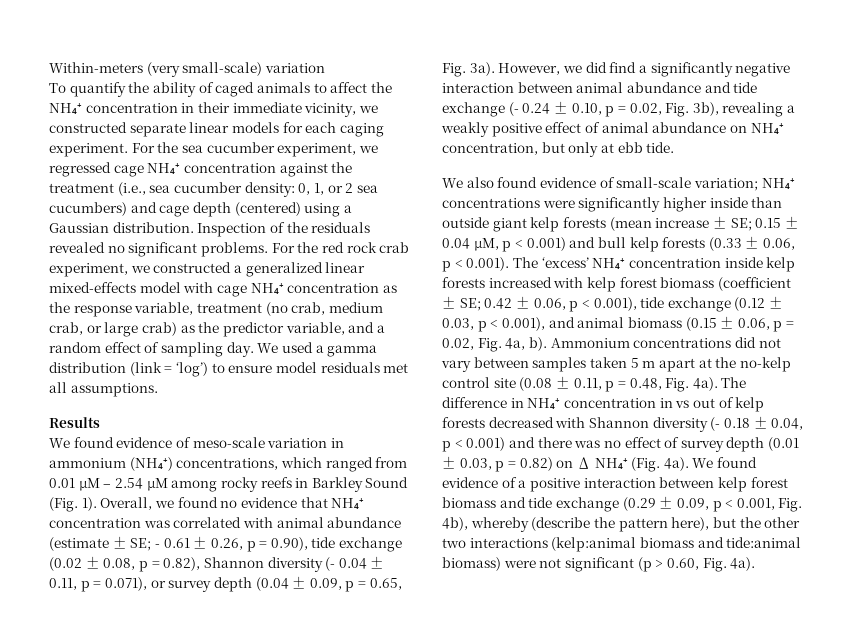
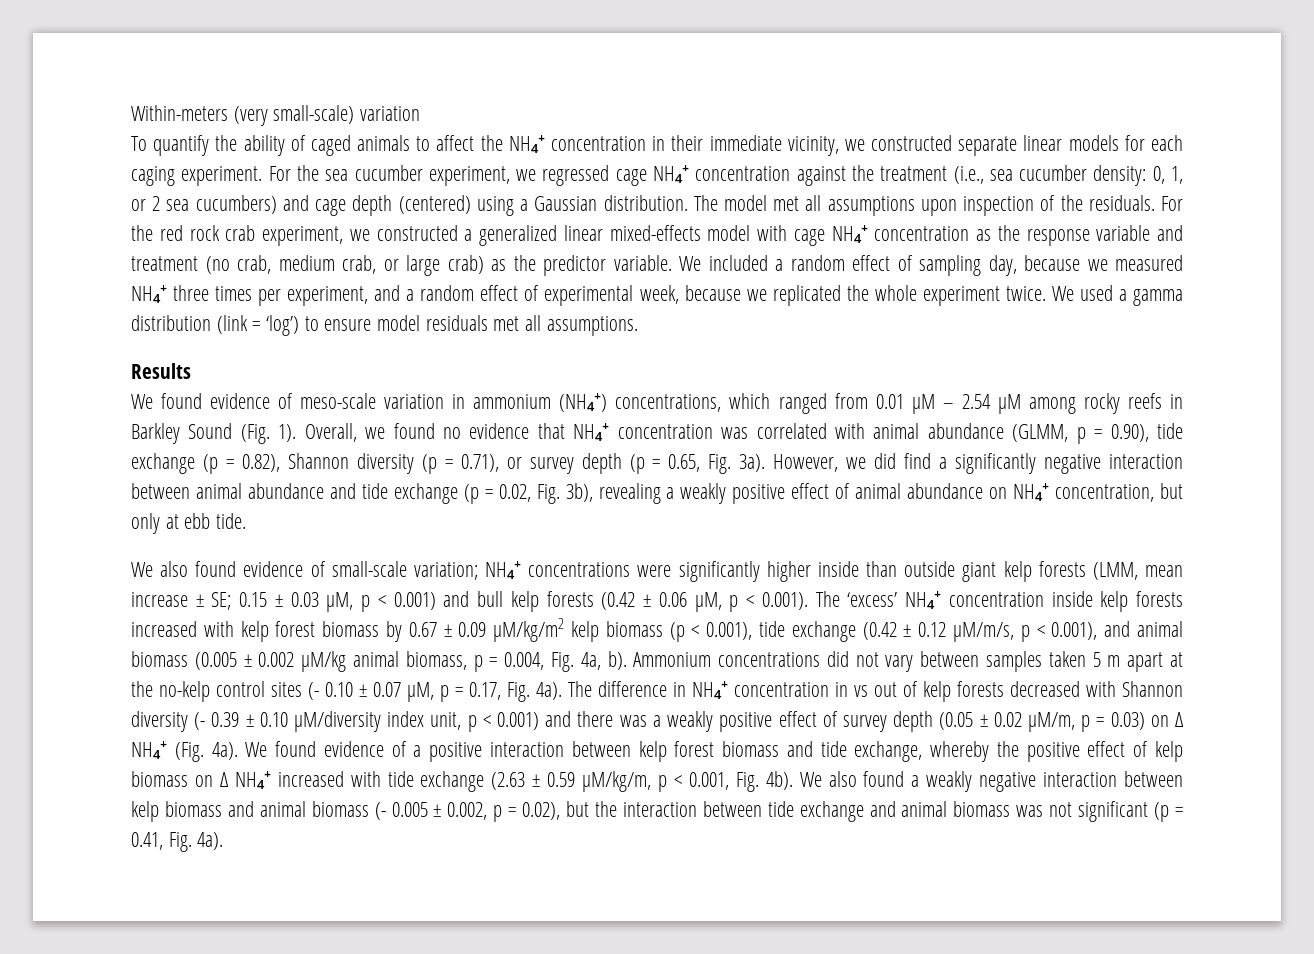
- Inspection of the residuals revealed no significant problems.
+ The model met all assumptions upon inspection of the residuals.
- For the red rock crab experiment, we constructed a generalized linear mixed-effects model with cage NH₄⁺ concentration as the response variable, treatment (no crab, medium crab, or large crab) as the predictor variable, and a random effect of sampling day.
+ For the red rock crab experiment, we constructed a generalized linear mixed-effects model with cage NH₄⁺ concentration as the response variable and treatment (no crab, medium crab, or large crab) as the predictor variable. We included a random effect of sampling day, because we measured NH₄⁺ three times per experiment, and a random effect of experimental week, because we replicated the whole experiment twice.
- Overall, we found no evidence that NH₄⁺ concentration was correlated with animal abundance (estimate ± SE; - 0.61 ± 0.26, p = 0.90), tide exchange (0.02 ± 0.08, p = 0.82), Shannon diversity (- 0.04 ± 0.11, p = 0.071), or survey depth (0.04 ± 0.09, p = 0.65, Fig. 3a).
+ Overall, we found no evidence that NH₄⁺ concentration was correlated with animal abundance (GLMM, p = 0.90), tide exchange (p = 0.82), Shannon diversity (p = 0.71), or survey depth (p = 0.65, Fig. 3a).
- However, we did find a significantly negative interaction between animal abundance and tide exchange (- 0.24 ± 0.10, p = 0.02, Fig. 3b), revealing a weakly positive effect of animal abundance on NH₄⁺ concentration, but only at ebb tide.
+ However, we did find a significantly negative interaction between animal abundance and tide exchange (p = 0.02, Fig. 3b), revealing a weakly positive effect of animal abundance on NH₄⁺ concentration, but only at ebb tide.
- We also found evidence of small-scale variation; NH₄⁺ concentrations were significantly higher inside than outside giant kelp forests (mean increase ± SE; 0.15 ± 0.04 μM, p < 0.001) and bull kelp forests (0.33 ± 0.06, p < 0.001). The ‘excess’ NH₄⁺ concentration inside kelp forests increased with kelp forest biomass (coefficient ± SE; 0.42 ± 0.06, p < 0.001), tide exchange (0.12 ± 0.03, p < 0.001), and animal biomass (0.15 ± 0.06, p = 0.02, Fig. 4a, b).
+ We also found evidence of small-scale variation; NH₄⁺ concentrations were significantly higher inside than outside giant kelp forests (LMM, mean increase ± SE; 0.15 ± 0.03 μM, p < 0.001) and bull kelp forests (0.42 ± 0.06 μM, p < 0.001). The ‘excess’ NH₄⁺ concentration inside kelp forests increased with kelp forest biomass by 0.67 ± 0.09 μM/kg/m2 kelp biomass (p < 0.001), tide exchange (0.42 ± 0.12 μM/m/s, p < 0.001), and animal biomass (0.005 ± 0.002 μM/kg animal biomass, p = 0.004, Fig. 4a, b).
- Ammonium concentrations did not vary between samples taken 5 m apart at the no-kelp control site (0.08 ± 0.11, p = 0.48, Fig. 4a).
+ Ammonium concentrations did not vary between samples taken 5 m apart at the no-kelp control sites (- 0.10 ± 0.07 μM, p = 0.17, Fig. 4a).
- The difference in NH₄⁺ concentration in vs out of kelp forests decreased with Shannon diversity (- 0.18 ± 0.04, p < 0.001) and there was no effect of survey depth (0.01 ± 0.03, p = 0.82) on ∆ NH₄⁺ (Fig. 4a).
+ The difference in NH₄⁺ concentration in vs out of kelp forests decreased with Shannon diversity (- 0.39 ± 0.10 μM/diversity index unit, p < 0.001) and there was a weakly positive effect of survey depth (0.05 ± 0.02 μM/m, p = 0.03) on ∆ NH₄⁺ (Fig. 4a).
- We found evidence of a positive interaction between kelp forest biomass and tide exchange (0.29 ± 0.09, p < 0.001, Fig. 4b), whereby (describe the pattern here), but the other two interactions (kelp:animal biomass and tide:animal biomass) were not significant (p > 0.60, Fig. 4a).
+ We found evidence of a positive interaction between kelp forest biomass and tide exchange, whereby the positive effect of kelp biomass on ∆ NH₄⁺ increased with tide exchange (2.63 ± 0.59 μM/kg/m, p < 0.001, Fig. 4b). We also found a weakly negative interaction between kelp biomass and animal biomass (- 0.005 ± 0.002, p = 0.02), but the interaction between tide exchange and animal biomass was not significant (p = 0.41, Fig. 4a).

